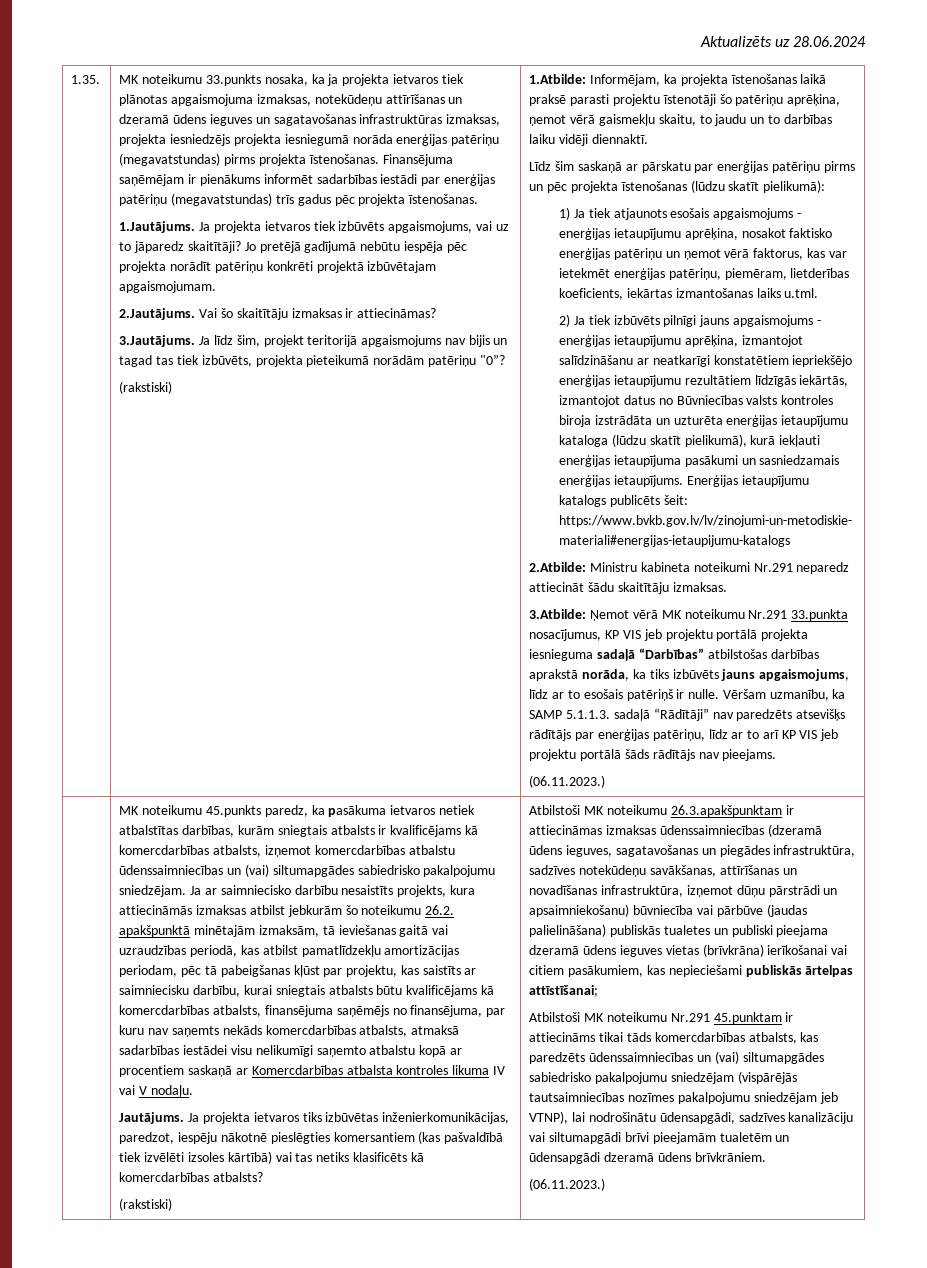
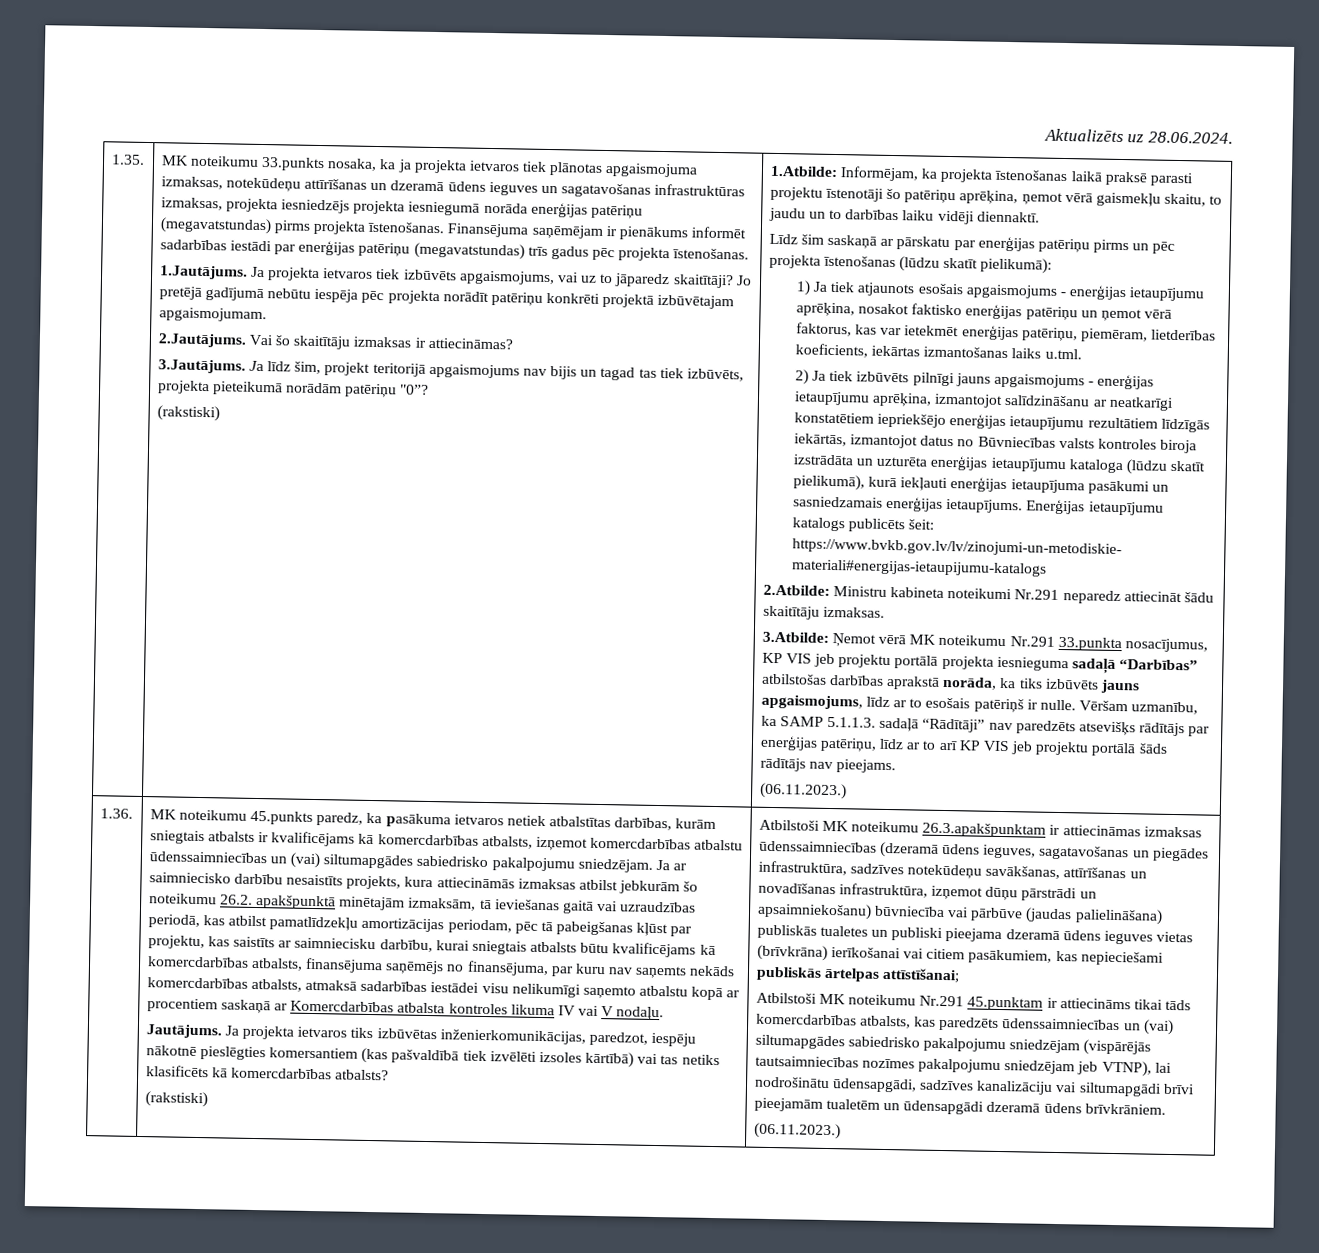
- Aktualizēts uz 28.06.2024
+ Aktualizēts uz 28.06.2024.
+ 1.36.

